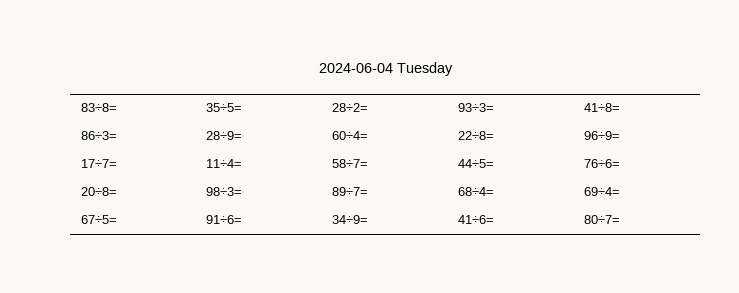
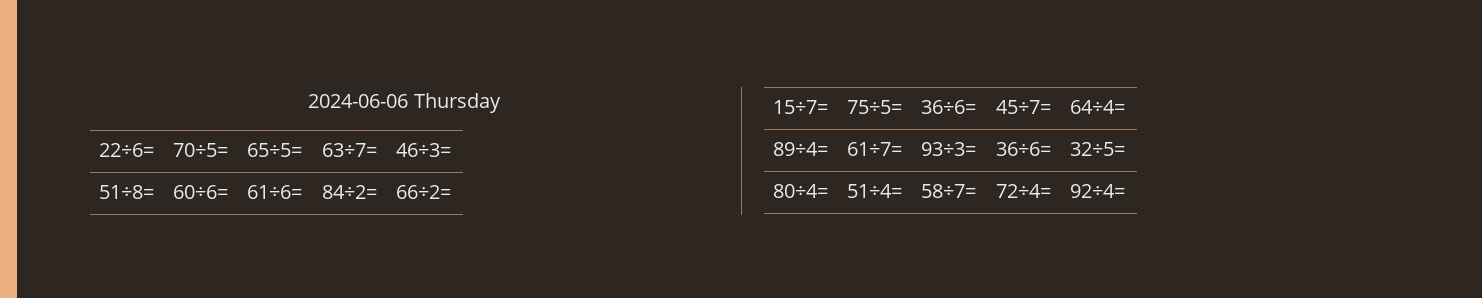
- 2024-06-04 Tuesday
- 83÷8= | 35÷5= | 28÷2= | 93÷3= | 41÷8=
- 86÷3= | 28÷9= | 60÷4= | 22÷8= | 96÷9=
- 17÷7= | 11÷4= | 58÷7= | 44÷5= | 76÷6=
- 20÷8= | 98÷3= | 89÷7= | 68÷4= | 69÷4=
- 67÷5= | 91÷6= | 34÷9= | 41÷6= | 80÷7=
+ 2024-06-06 Thursday
+ 22÷6= | 70÷5= | 65÷5= | 63÷7= | 46÷3=
+ 51÷8= | 60÷6= | 61÷6= | 84÷2= | 66÷2=
+ 15÷7= | 75÷5= | 36÷6= | 45÷7= | 64÷4=
+ 89÷4= | 61÷7= | 93÷3= | 36÷6= | 32÷5=
+ 80÷4= | 51÷4= | 58÷7= | 72÷4= | 92÷4=

